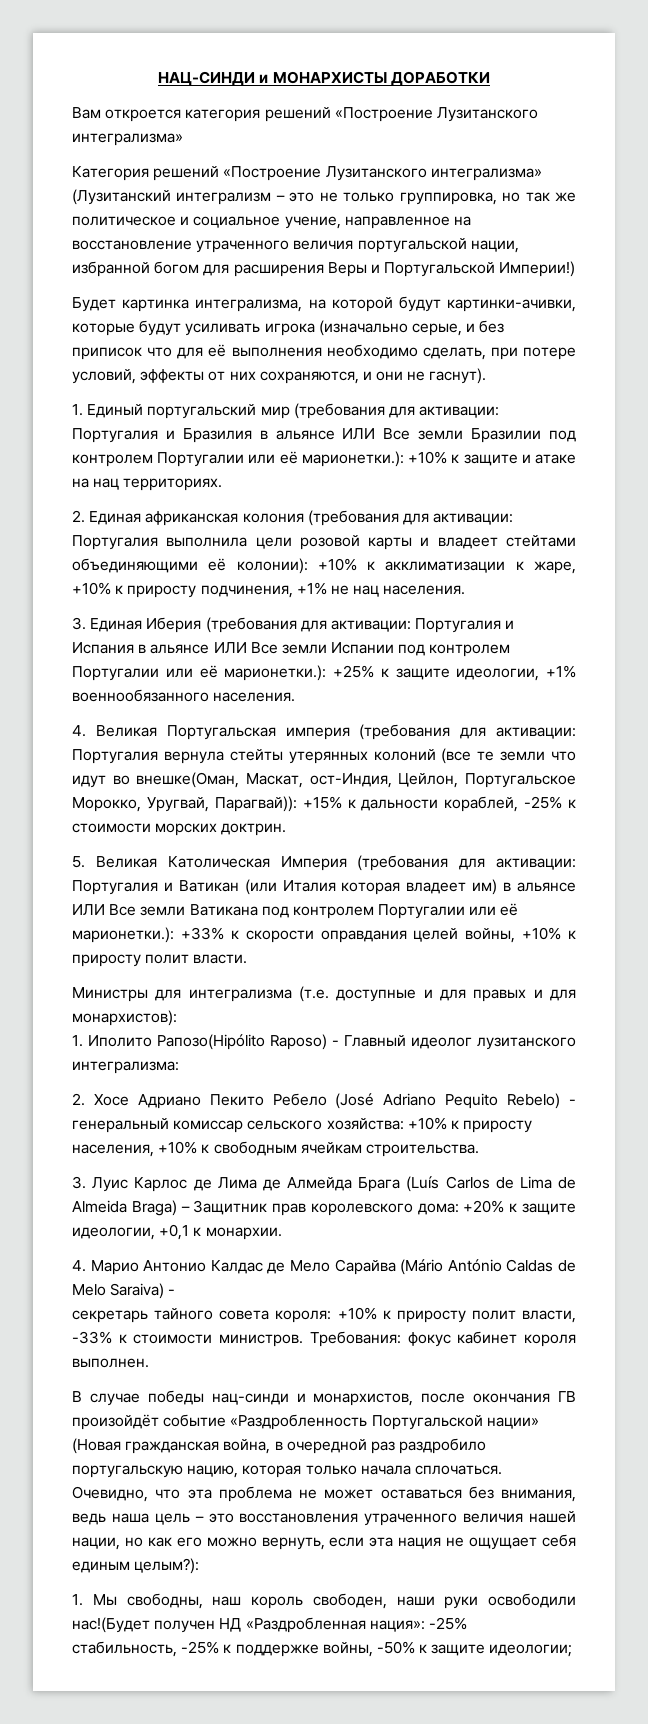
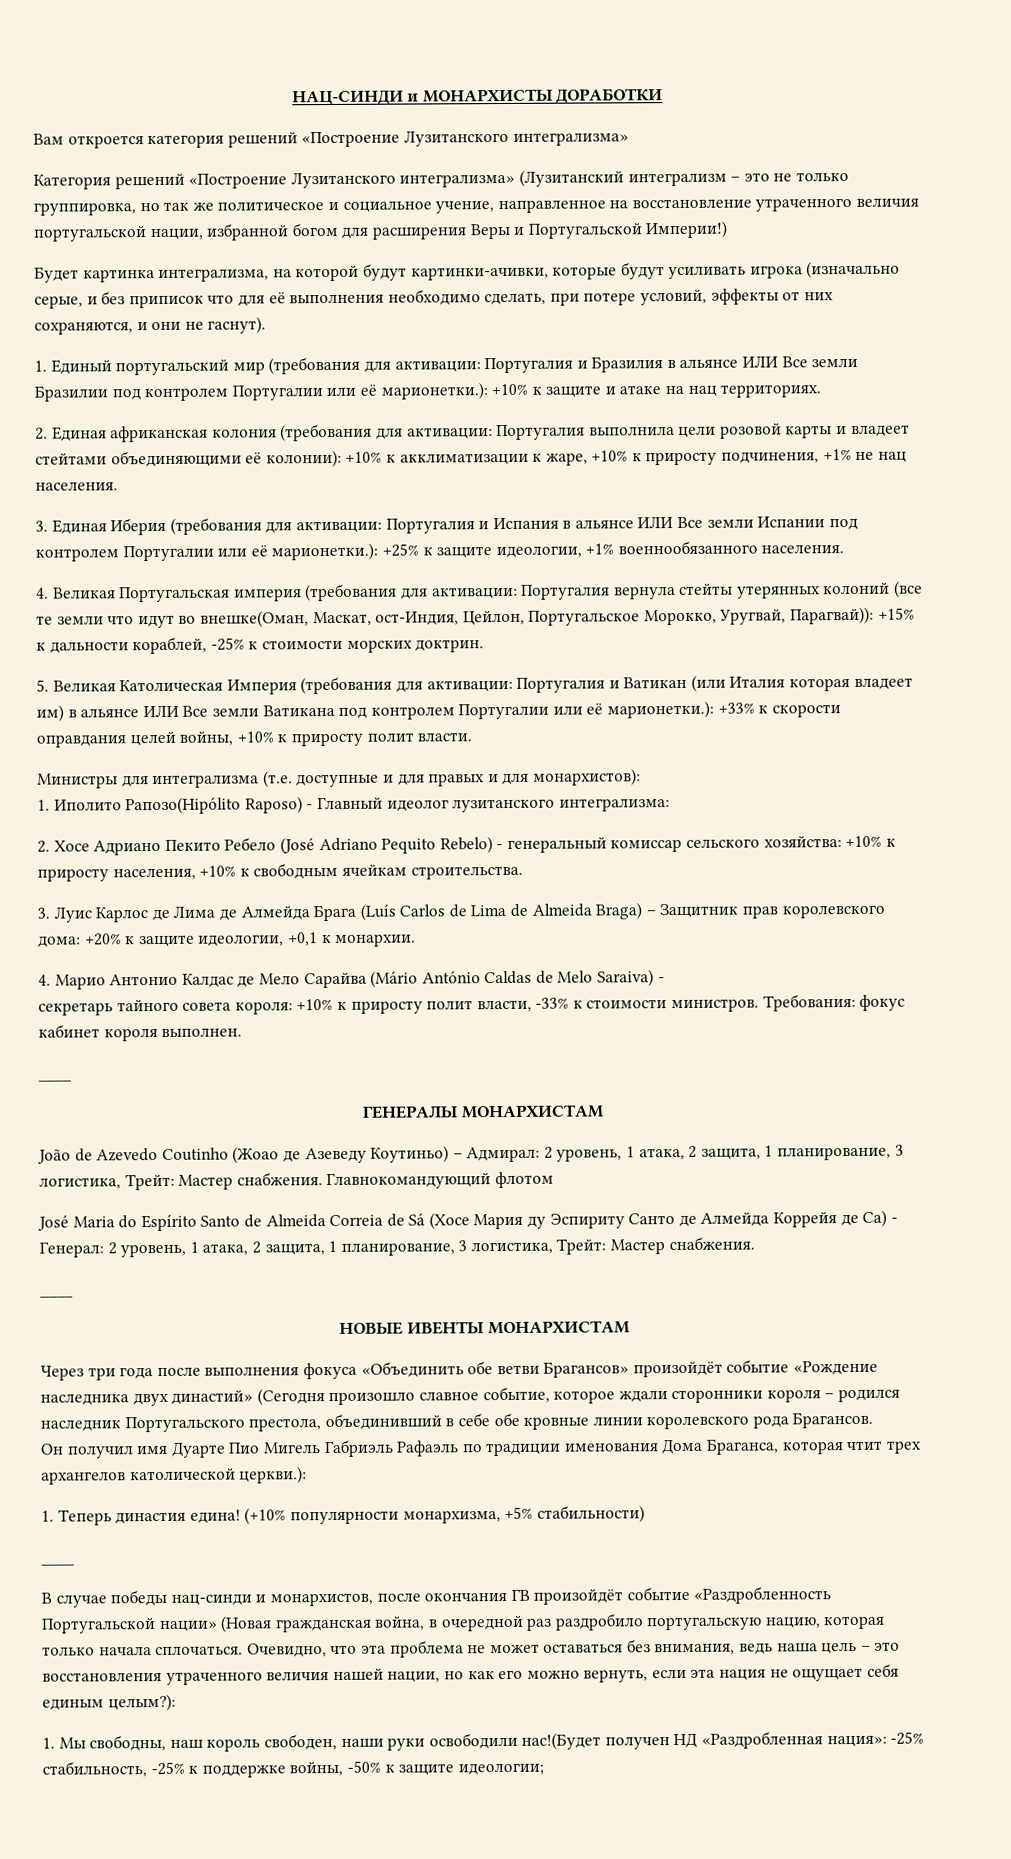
  Требования: фокус кабинет короля выполнен.
+ ____
+ ГЕНЕРАЛЫ МОНАРХИСТАМ
+ João de Azevedo Coutinho (Жоао де Азеведу Коутиньо) – Адмирал: 2 уровень, 1 атака, 2 защита, 1 планирование, 3 логистика, Трейт: Мастер снабжения. Главнокомандующий флотом
+ José Maria do Espírito Santo de Almeida Correia de Sá (Хосе Мария ду Эспириту Санто де Алмейда Коррейя де Са) - Генерал: 2 уровень, 1 атака, 2 защита, 1 планирование, 3 логистика, Трейт: Мастер снабжения.
+ ____
+ НОВЫЕ ИВЕНТЫ МОНАРХИСТАМ
+ Через три года после выполнения фокуса «Объединить обе ветви Брагансов» произойдёт событие «Рождение наследника двух династий» (Сегодня произошло славное событие, которое ждали сторонники короля – родился наследник Португальского престола, объединивший в себе обе кровные линии королевского рода Брагансов.
+ Он получил имя Дуарте Пио Мигель Габриэль Рафаэль по традиции именования Дома Браганса, которая чтит трех архангелов католической церкви.):
+ 1. Теперь династия едина! (+10% популярности монархизма, +5% стабильности)
+ ____

